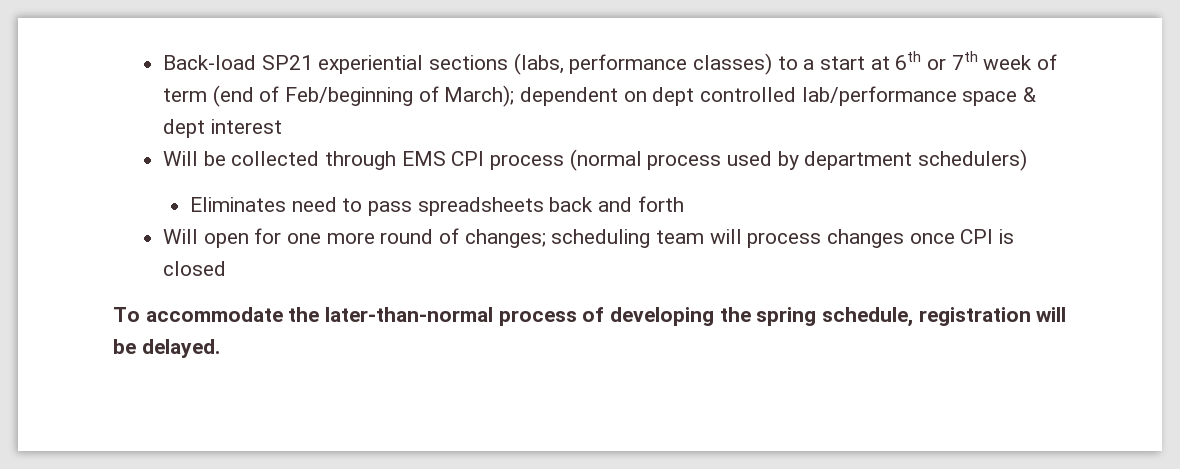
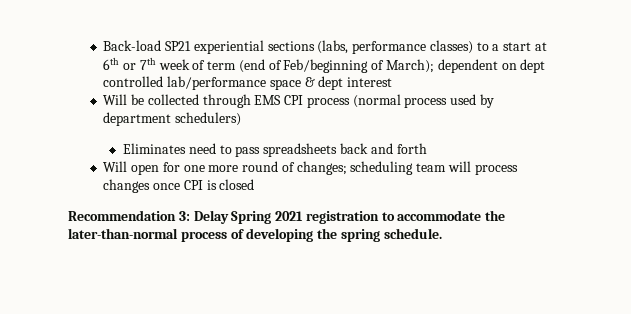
- To accommodate the later-than-normal process of developing the spring schedule, registration will be delayed.
+ Recommendation 3: Delay Spring 2021 registration to accommodate the later-than-normal process of developing the spring schedule.

